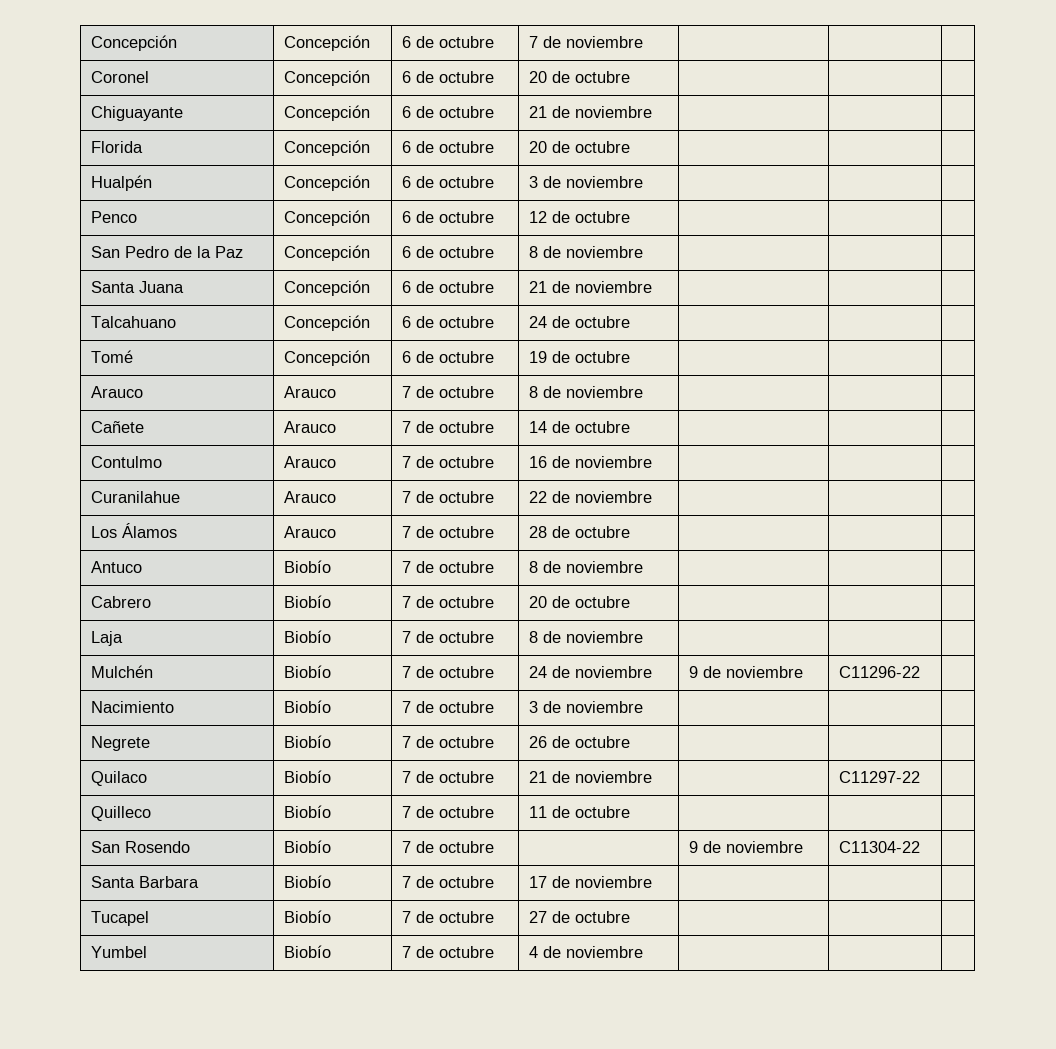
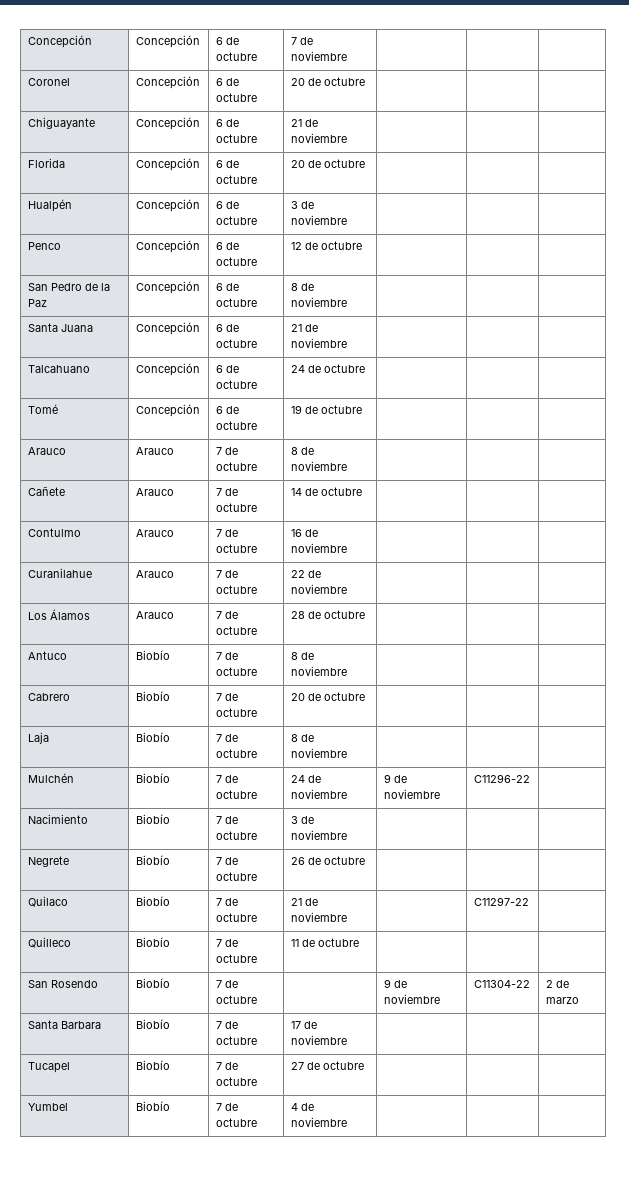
- San Rosendo | Biobío | 7 de octubre | | 9 de noviembre | C11304-22 |
+ San Rosendo | Biobío | 7 de octubre | | 9 de noviembre | C11304-22 | 2 de marzo

